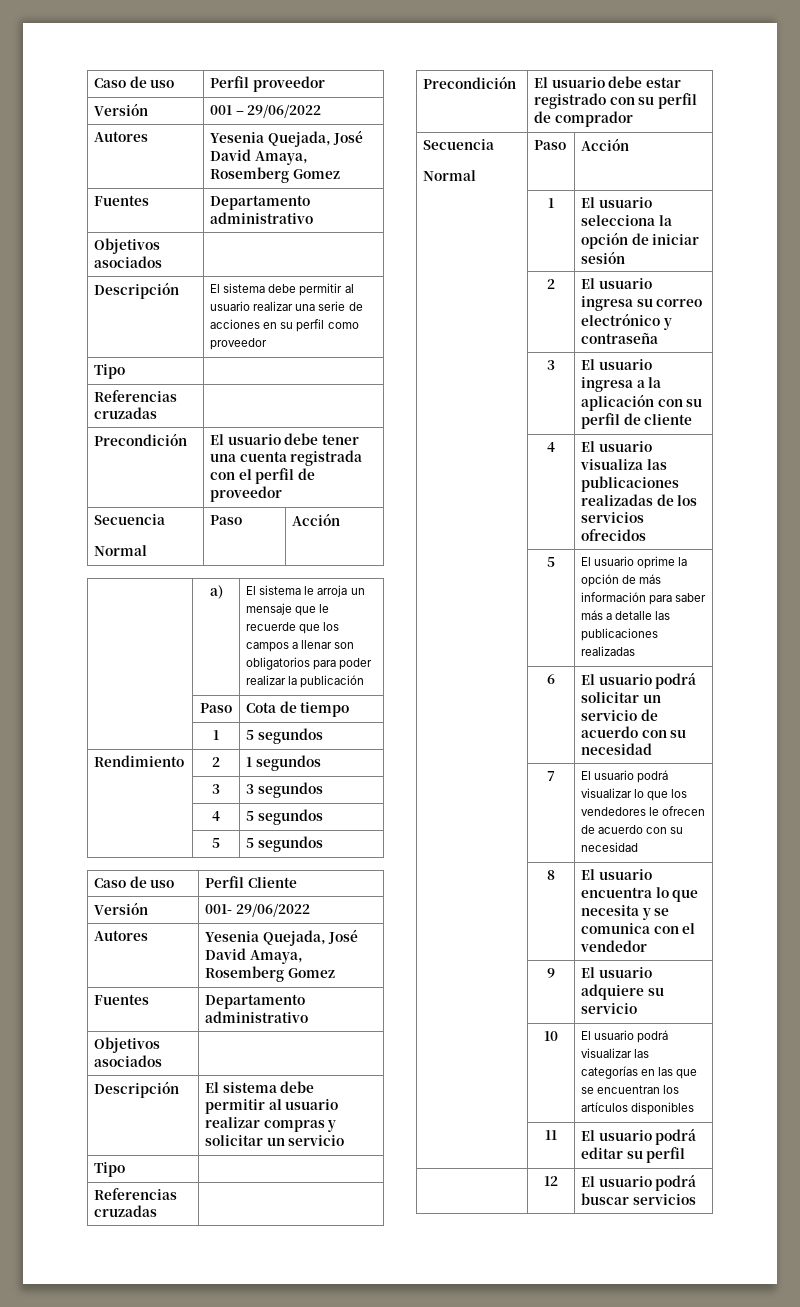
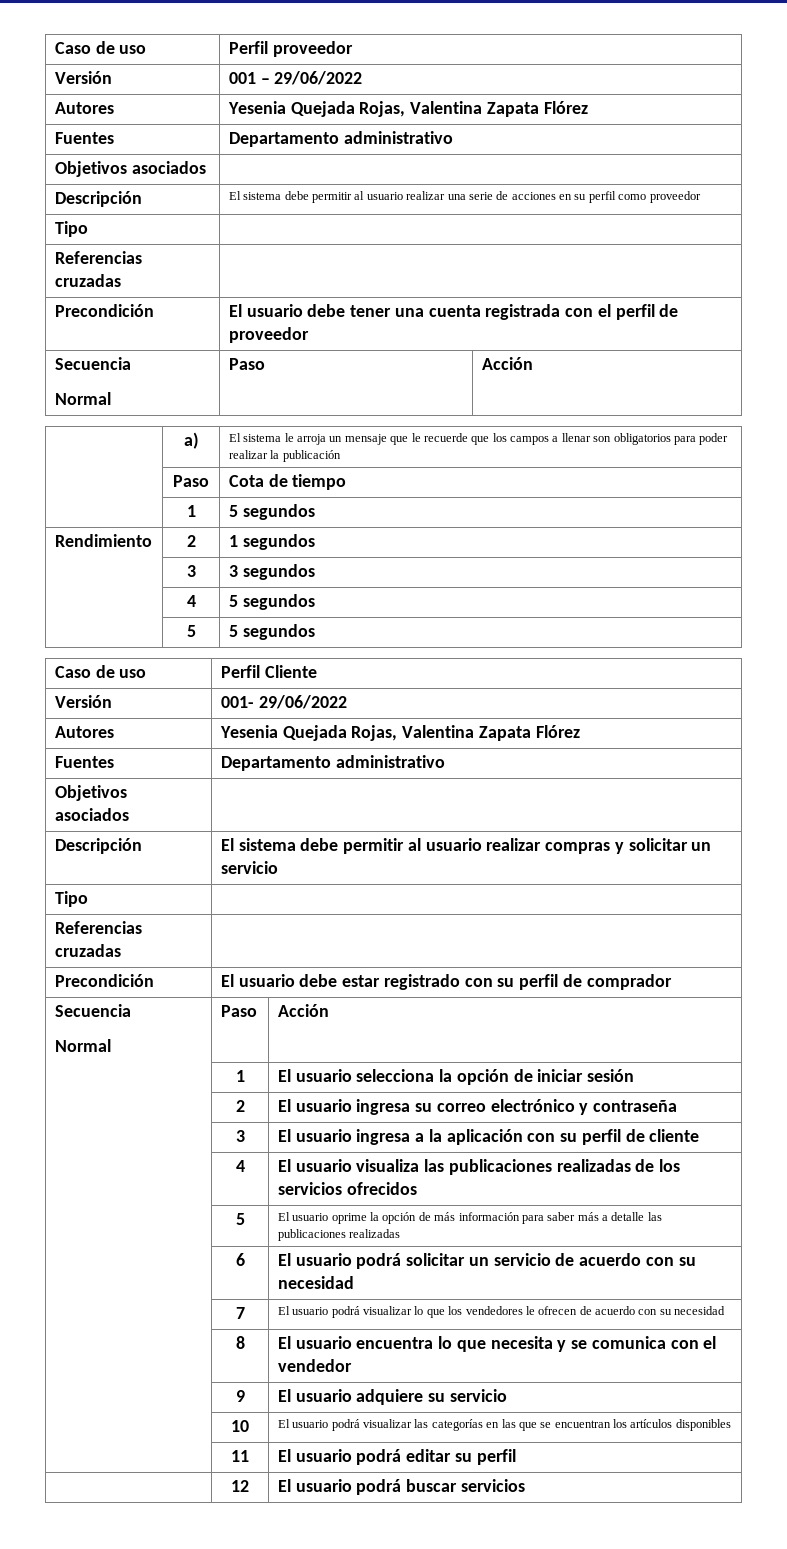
  Versión | 001 – 29/06/2022
- Autores | Yesenia Quejada, José David Amaya, Rosemberg Gomez
+ Autores | Yesenia Quejada Rojas, Valentina Zapata Flórez
  Versión | 001- 29/06/2022
- Autores | Yesenia Quejada, José David Amaya, Rosemberg Gomez
+ Autores | Yesenia Quejada Rojas, Valentina Zapata Flórez

